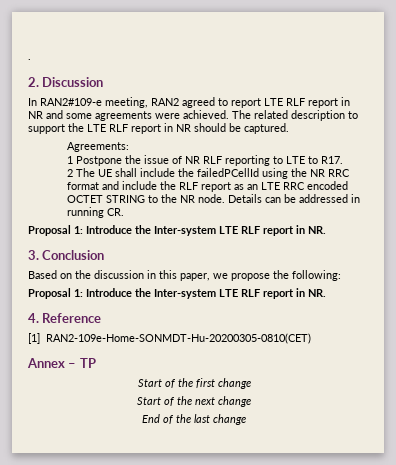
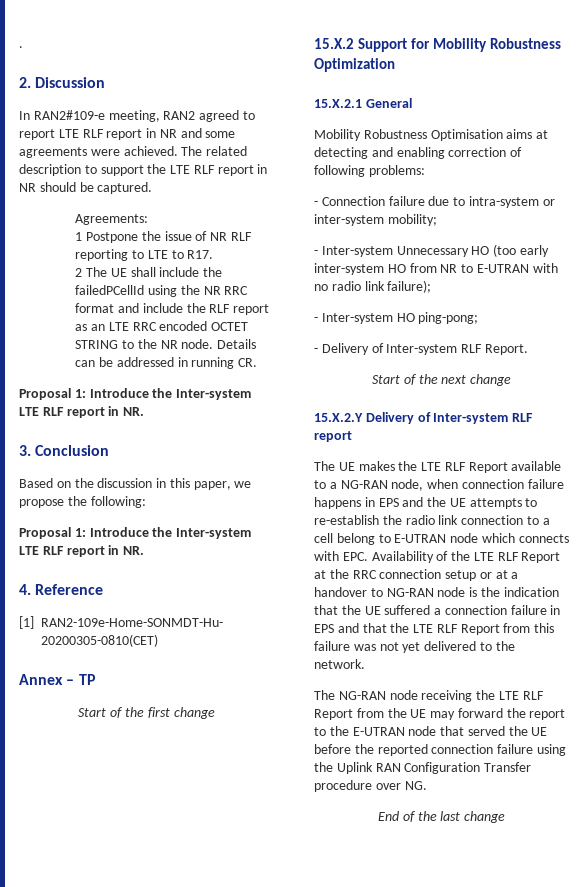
+ 15.X.2 Support for Mobility Robustness Optimization
+ 15.X.2.1 General
+ Mobility Robustness Optimisation aims at detecting and enabling correction of following problems:
+ - Connection failure due to intra-system or inter-system mobility;
+ - Inter-system Unnecessary HO (too early inter-system HO from NR to E-UTRAN with no radio link failure);
+ - Inter-system HO ping-pong;
+ - Delivery of Inter-system RLF Report.
+ 15.X.2.Y Delivery of Inter-system RLF report
+ The UE makes the LTE RLF Report available to a NG-RAN node, when connection failure happens in EPS and the UE attempts to re-establish the radio link connection to a cell belong to E-UTRAN node which connects with EPC. Availability of the LTE RLF Report at the RRC connection setup or at a handover to NG-RAN node is the indication that the UE suffered a connection failure in EPS and that the LTE RLF Report from this failure was not yet delivered to the network.
+ The NG-RAN node receiving the LTE RLF Report from the UE may forward the report to the E-UTRAN node that served the UE before the reported connection failure using the Uplink RAN Configuration Transfer procedure over NG.

